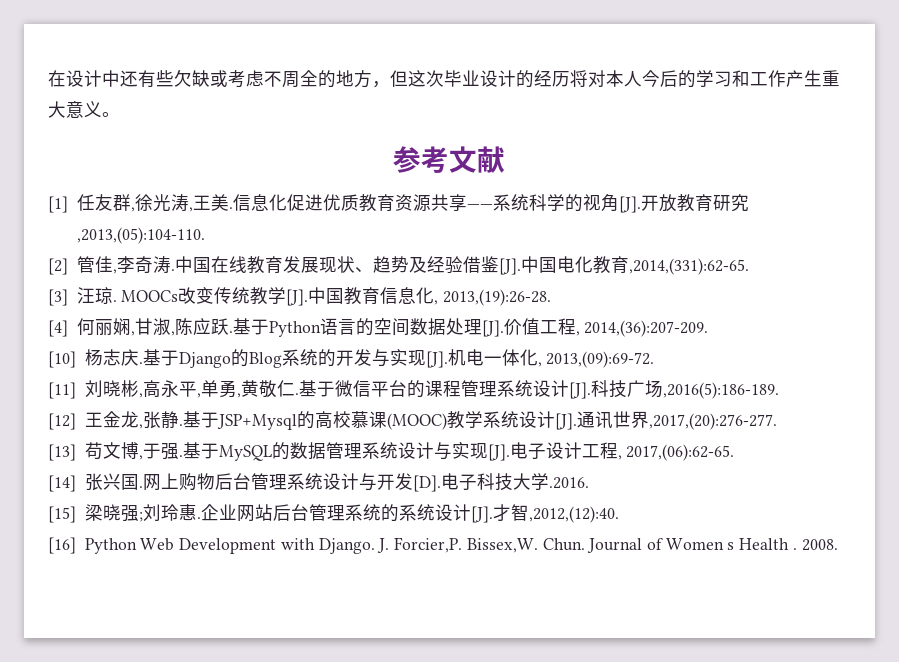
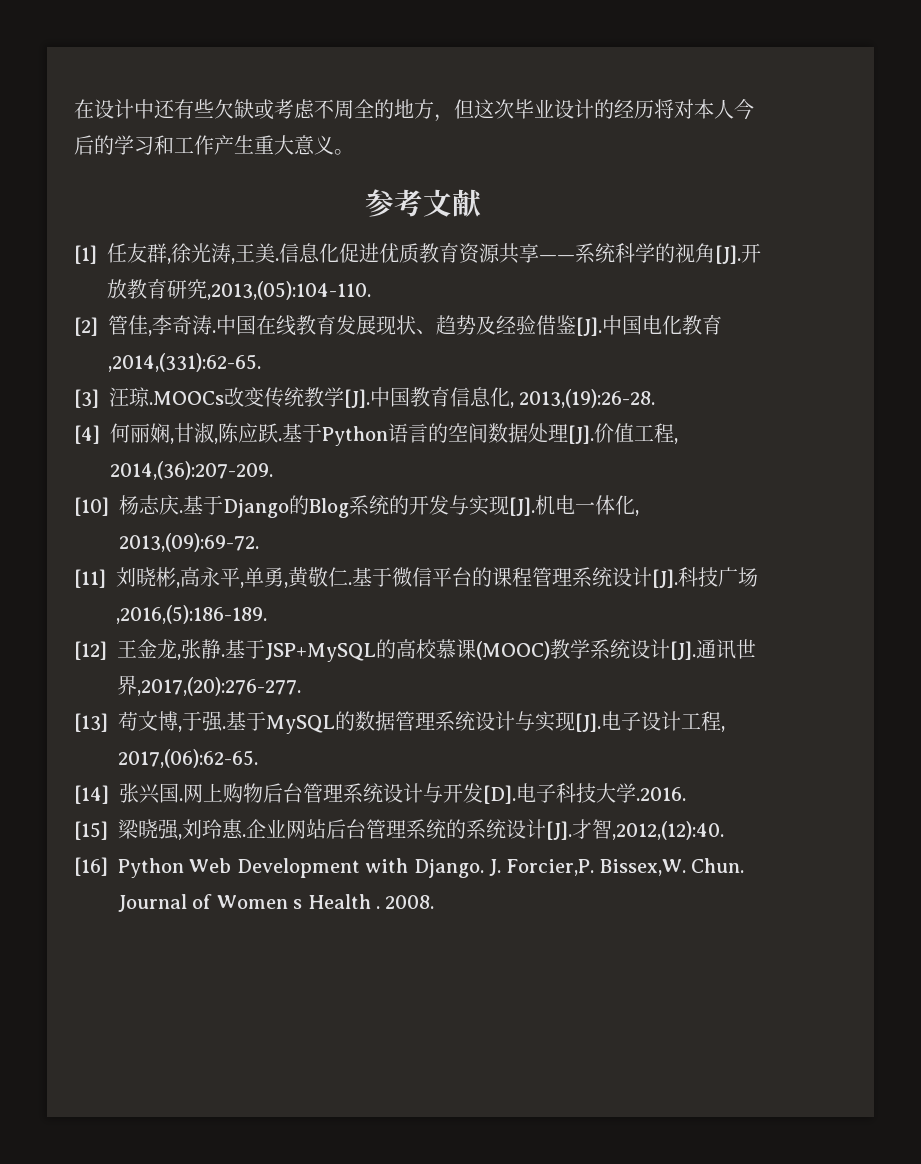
- [3]汪琼. MOOCs改变传统教学[J].中国教育信息化, 2013,(19):26-28.
+ [3]汪琼.MOOCs改变传统教学[J].中国教育信息化, 2013,(19):26-28.
- 基于微信平台的课程管理系统设计[J].科技广场,2016(5):186-189.
+ 基于微信平台的课程管理系统设计[J].科技广场,2016,(5):186-189.
- 基于JSP+Mysql的高校慕课(MOOC)教学系统设计[J].通讯世界,2017,(20):276-277.
+ 基于JSP+MySQL的高校慕课(MOOC)教学系统设计[J].通讯世界,2017,(20):276-277.
- [15]梁晓强;刘玲惠.
+ [15]梁晓强,刘玲惠.

